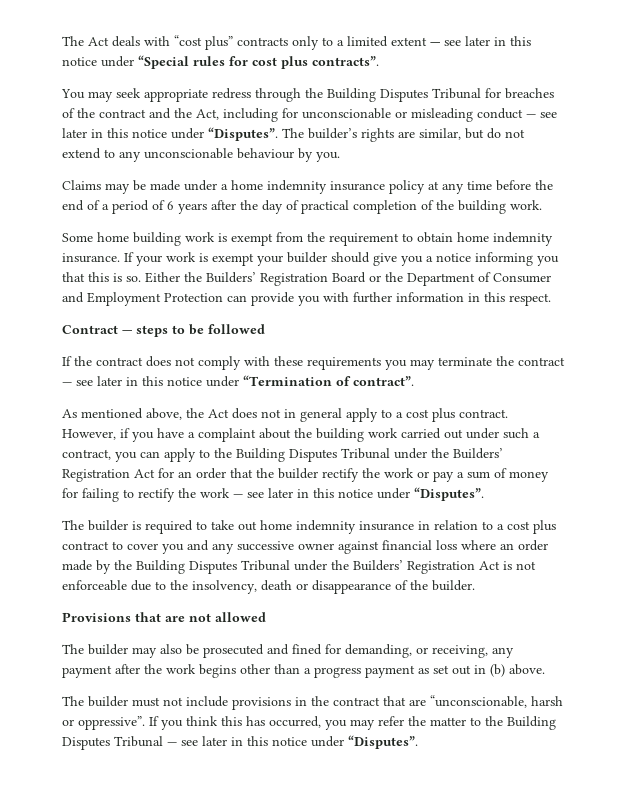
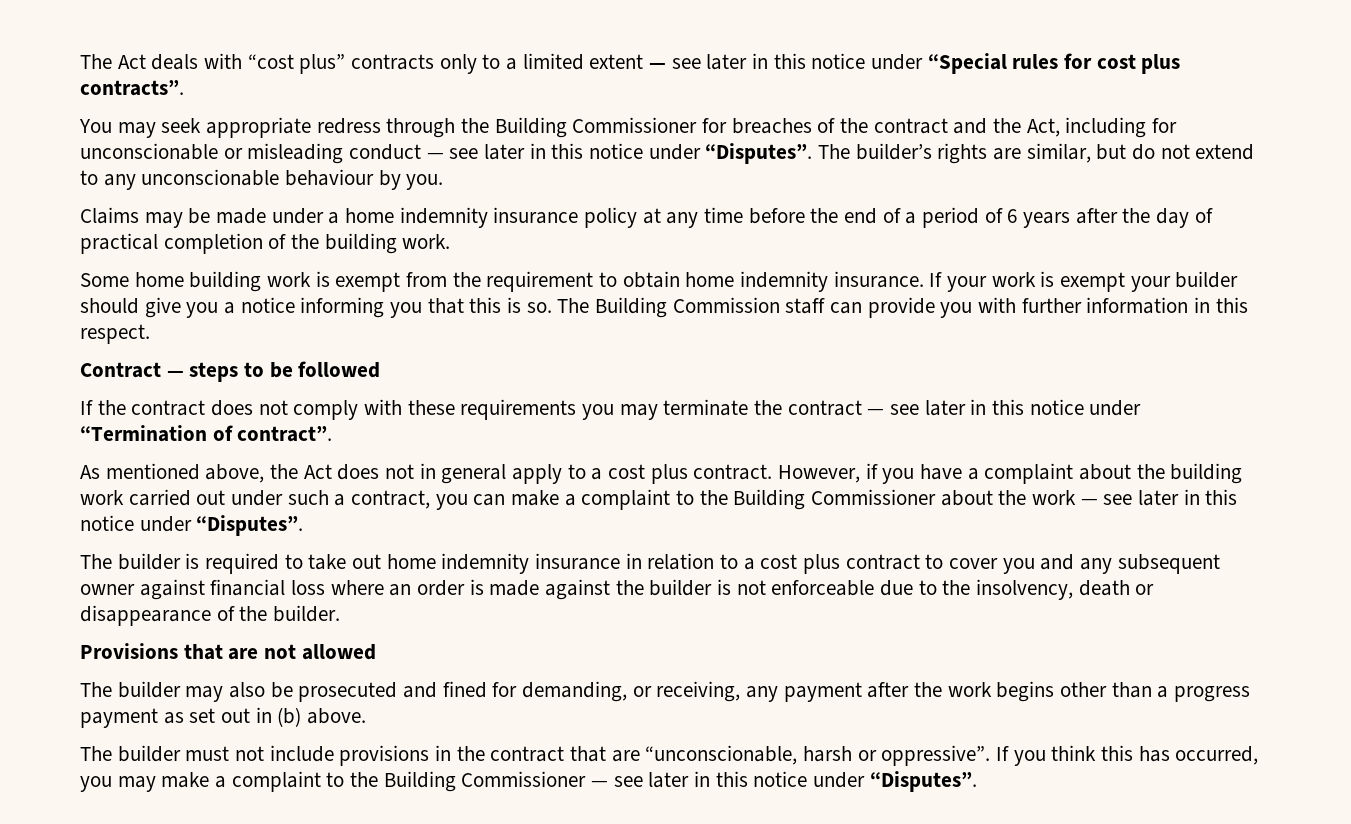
- You may seek appropriate redress through the Building Disputes Tribunal for breaches of the contract and the Act, including for unconscionable or misleading conduct — see later in this notice under “Disputes”.
+ You may seek appropriate redress through the Building Commissioner for breaches of the contract and the Act, including for unconscionable or misleading conduct — see later in this notice under “Disputes”.
- Either the Builders’ Registration Board or the Department of Consumer and Employment Protection can provide you with further information in this respect.
+ The Building Commission staff can provide you with further information in this respect.
- However, if you have a complaint about the building work carried out under such a contract, you can apply to the Building Disputes Tribunal under the Builders’ Registration Act for an order that the builder rectify the work or pay a sum of money for failing to rectify the work — see later in this notice under “Disputes”.
+ However, if you have a complaint about the building work carried out under such a contract, you can make a complaint to the Building Commissioner about the work — see later in this notice under “Disputes”.
- The builder is required to take out home indemnity insurance in relation to a cost plus contract to cover you and any successive owner against financial loss where an order made by the Building Disputes Tribunal under the Builders’ Registration Act is not enforceable due to the insolvency, death or disappearance of the builder.
+ The builder is required to take out home indemnity insurance in relation to a cost plus contract to cover you and any subsequent owner against financial loss where an order is made against the builder is not enforceable due to the insolvency, death or disappearance of the builder.
- If you think this has occurred, you may refer the matter to the Building Disputes Tribunal — see later in this notice under “Disputes”.
+ If you think this has occurred, you may make a complaint to the Building Commissioner — see later in this notice under “Disputes”.

